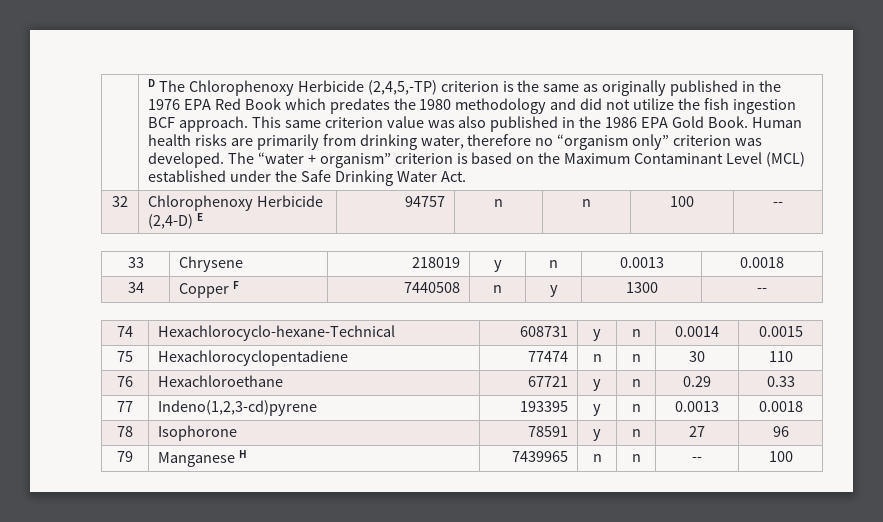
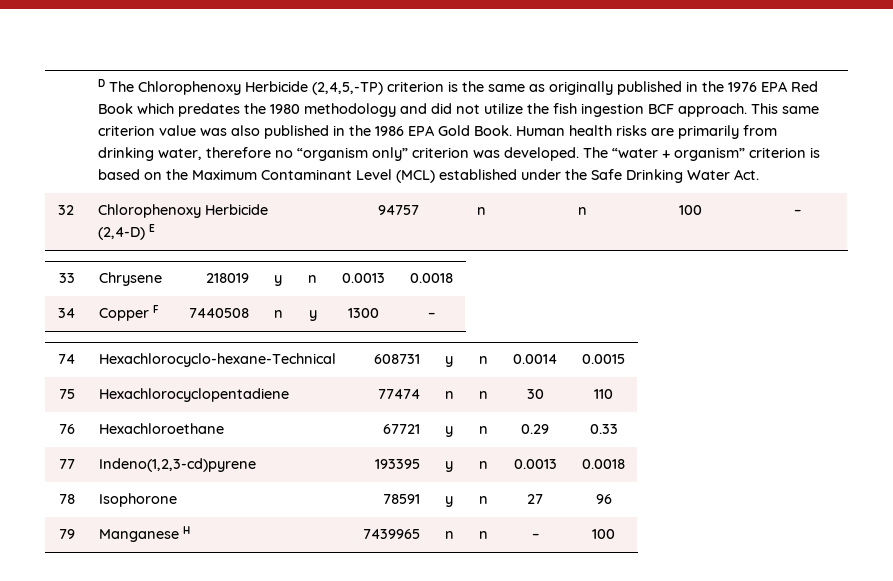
- 32 | Chlorophenoxy Herbicide (2,4-D) E | 94757 | n | n | 100 | --
+ 32 | Chlorophenoxy Herbicide (2,4-D) E | 94757 | n | n | 100 | –
- 34 | Copper F | 7440508 | n | y | 1300 | --
+ 34 | Copper F | 7440508 | n | y | 1300 | –
- 79 | Manganese H | 7439965 | n | n | -- | 100
+ 79 | Manganese H | 7439965 | n | n | – | 100

